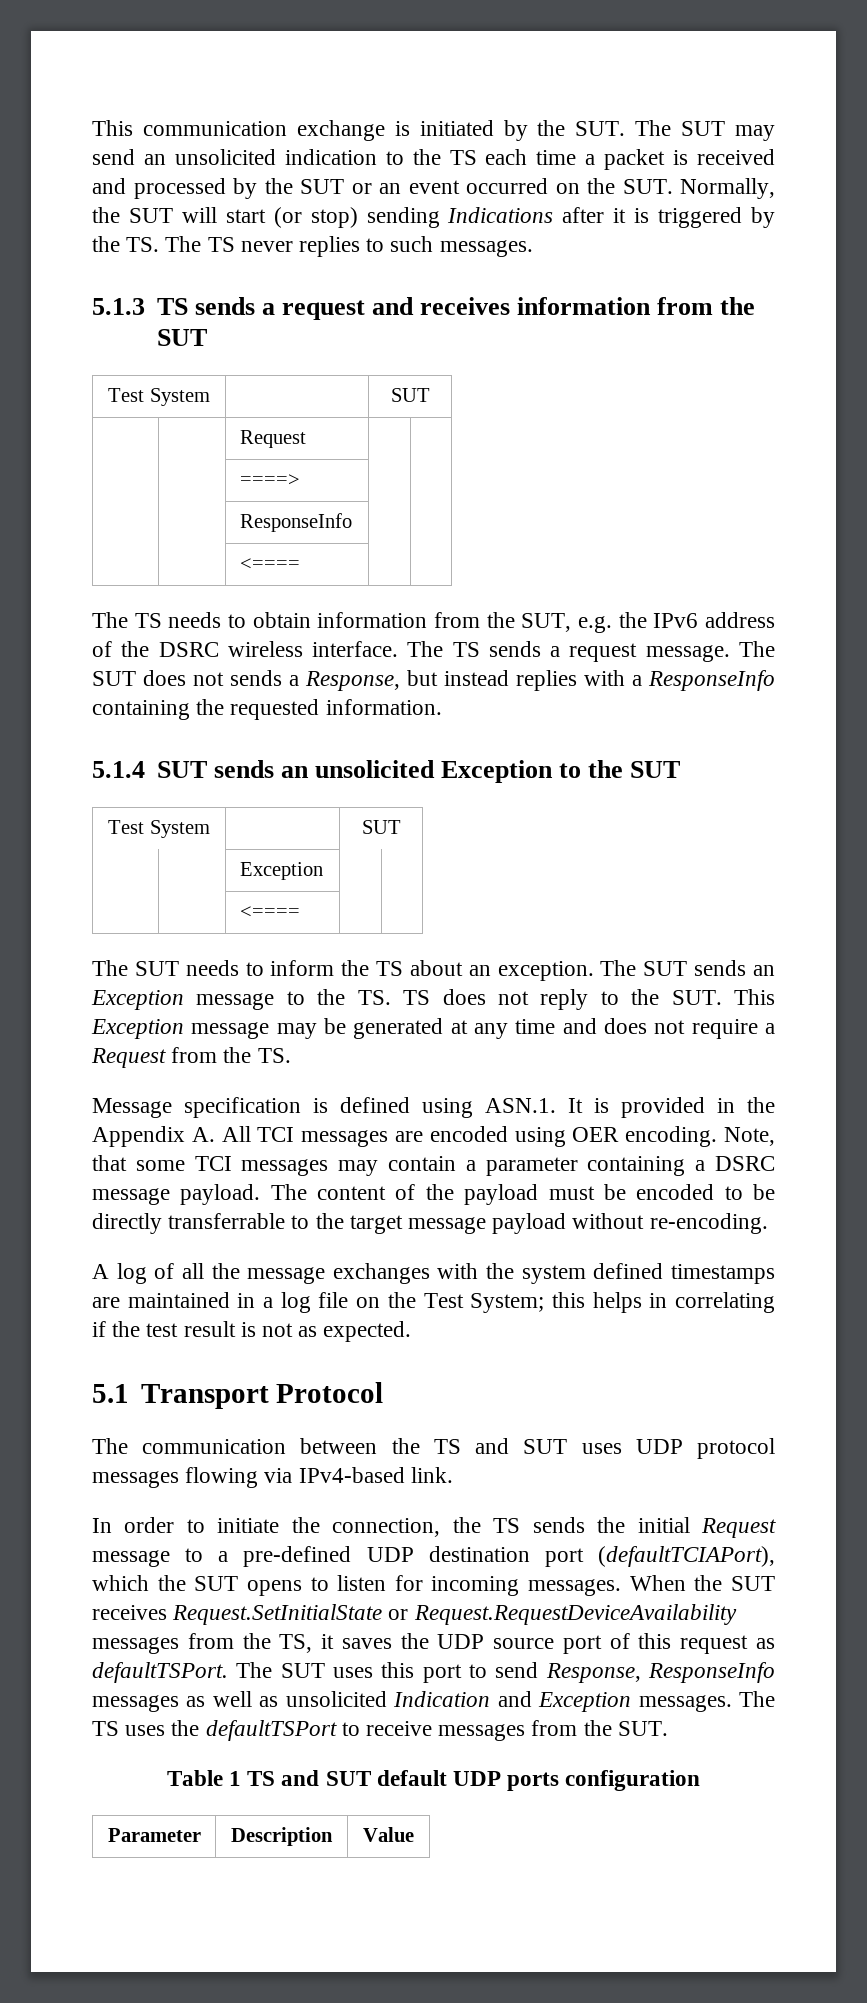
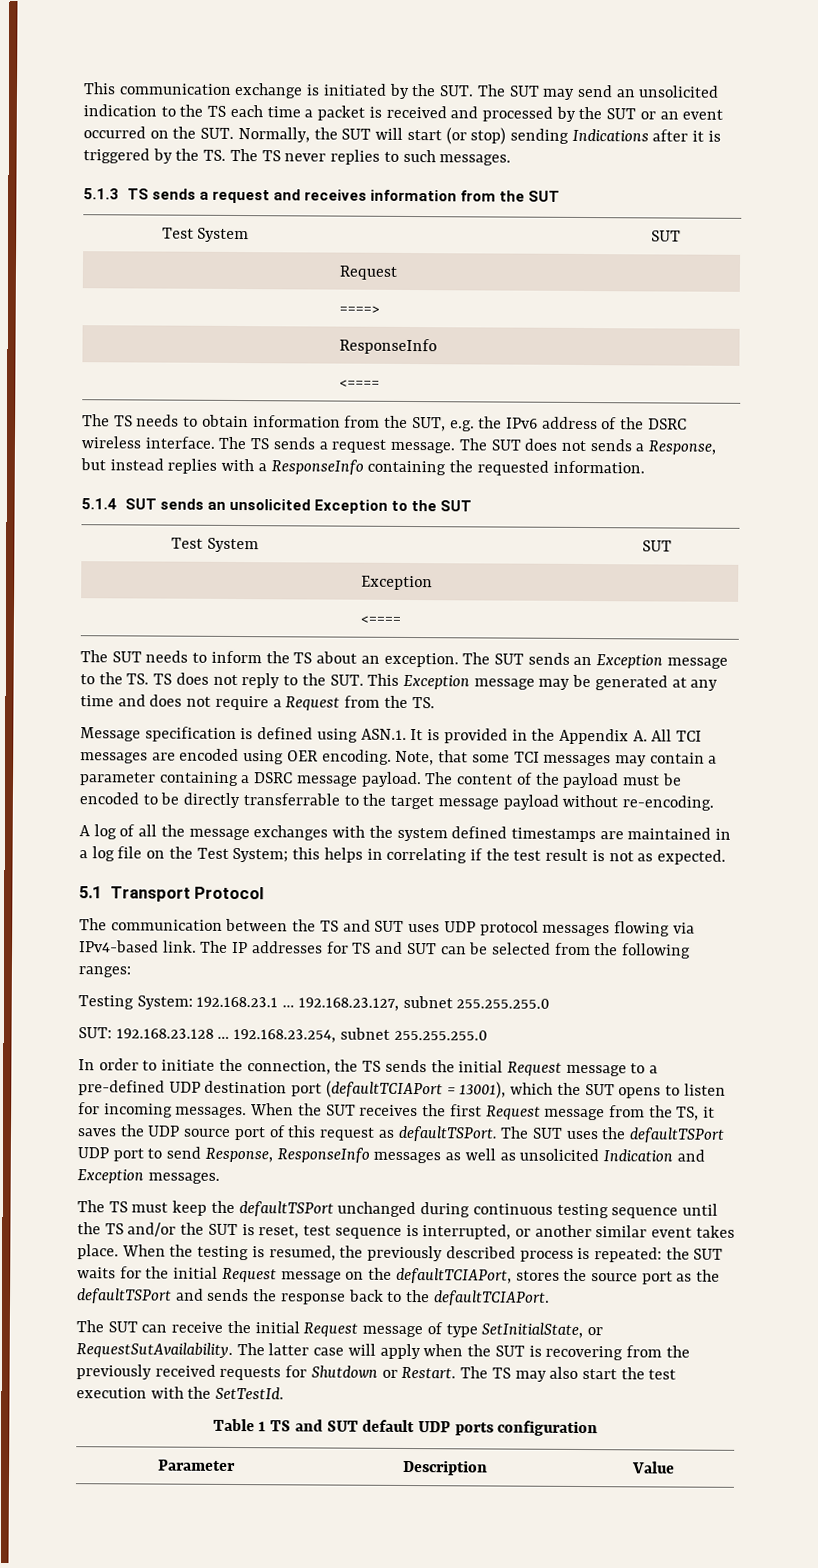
+ The IP addresses for TS and SUT can be selected from the following ranges:
+ Testing System: 192.168.23.1 … 192.168.23.127, subnet 255.255.255.0
+ SUT: 192.168.23.128 … 192.168.23.254, subnet 255.255.255.0
- In order to initiate the connection, the TS sends the initial Request message to a pre-defined UDP destination port (defaultTCIAPort), which the SUT opens to listen for incoming messages.
+ In order to initiate the connection, the TS sends the initial Request message to a pre-defined UDP destination port (defaultTCIAPort = 13001), which the SUT opens to listen for incoming messages.
- When the SUT receives Request.SetInitialState or Request.RequestDeviceAvailability messages from the TS, it saves the UDP source port of this request as defaultTSPort.
+ When the SUT receives the first Request message from the TS, it saves the UDP source port of this request as defaultTSPort.
- The SUT uses this port to send Response, ResponseInfo messages as well as unsolicited Indication and Exception messages. The TS uses the defaultTSPort to receive messages from the SUT.
+ The SUT uses the defaultTSPort UDP port to send Response, ResponseInfo messages as well as unsolicited Indication and Exception messages.
+ The TS must keep the defaultTSPort unchanged during continuous testing sequence until the TS and/or the SUT is reset, test sequence is interrupted, or another similar event takes place. When the testing is resumed, the previously described process is repeated: the SUT waits for the initial Request message on the defaultTCIAPort, stores the source port as the defaultTSPort and sends the response back to the defaultTCIAPort.
+ The SUT can receive the initial Request message of type SetInitialState, or RequestSutAvailability. The latter case will apply when the SUT is recovering from the previously received requests for Shutdown or Restart. The TS may also start the test execution with the SetTestId.

